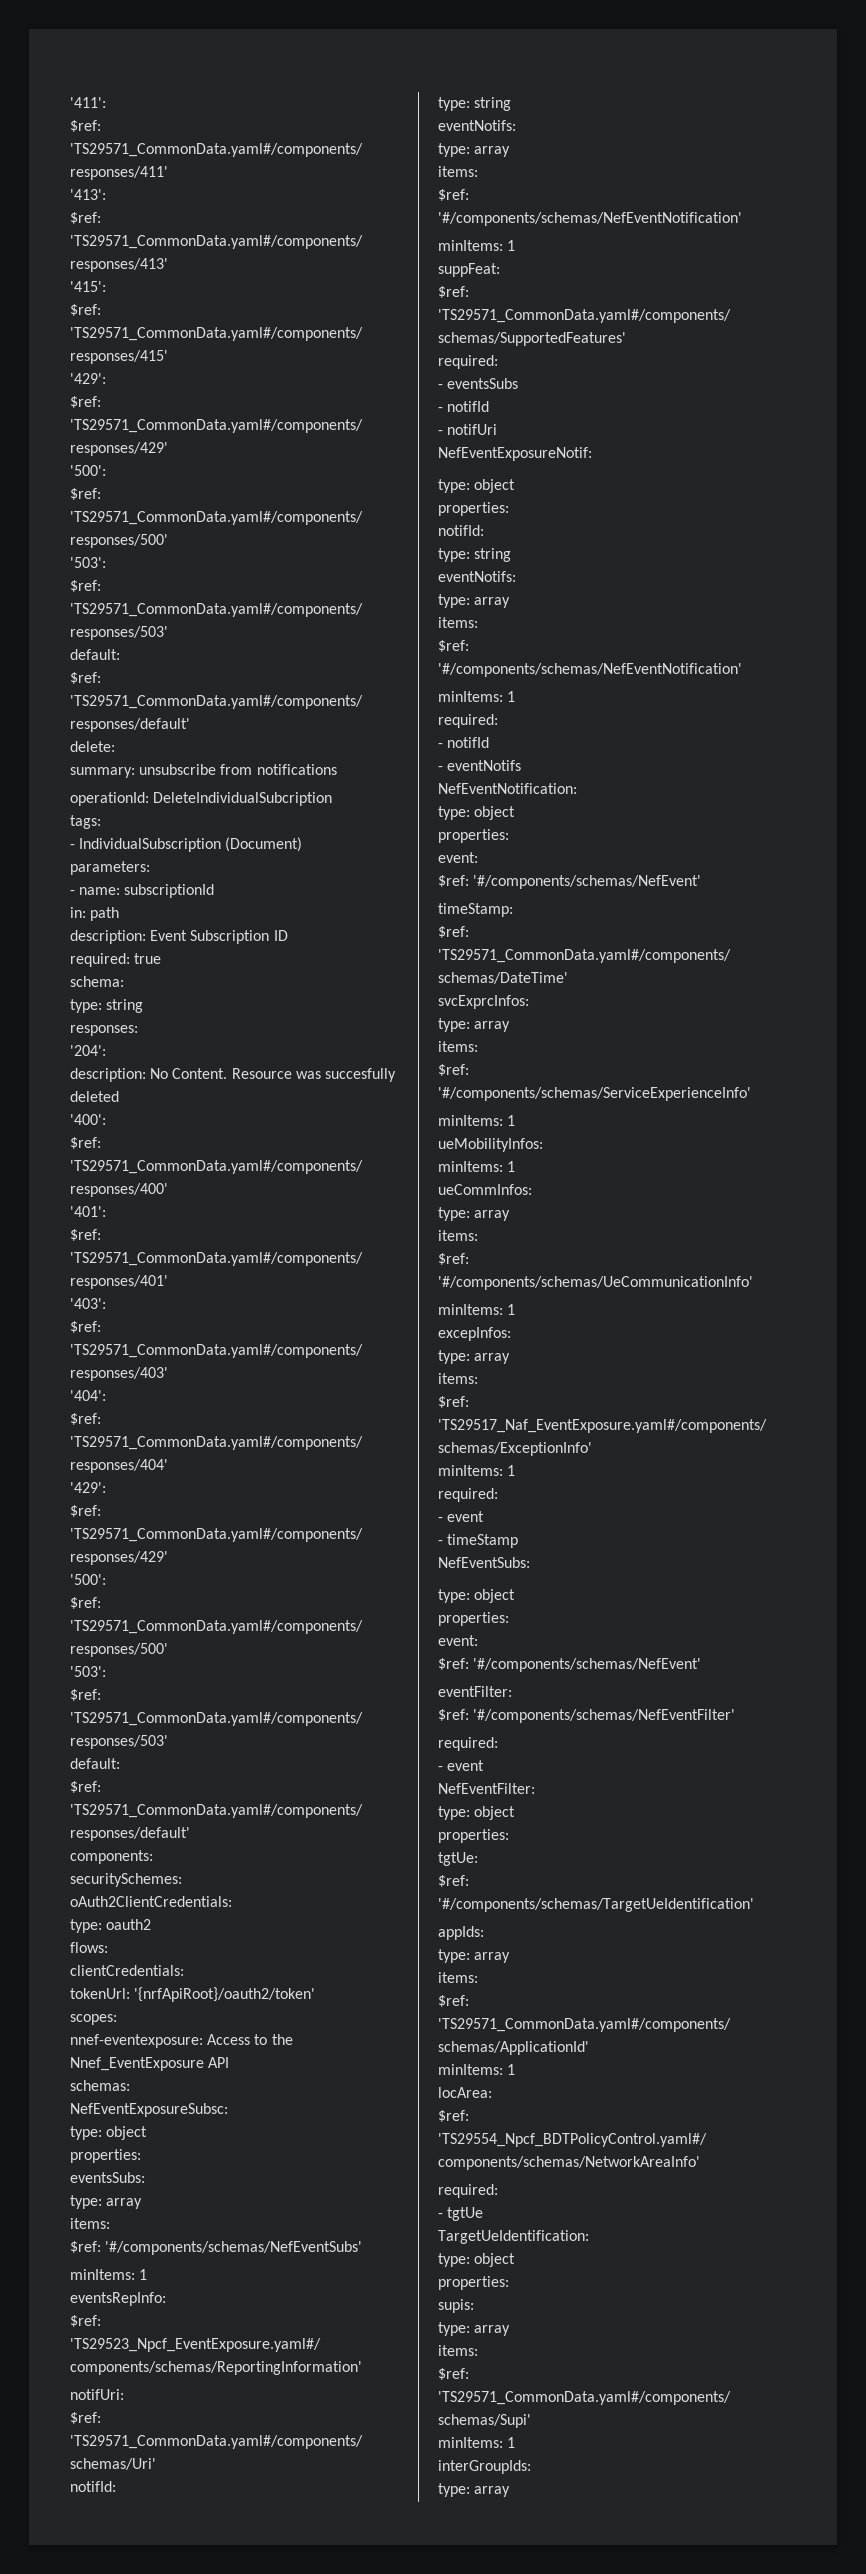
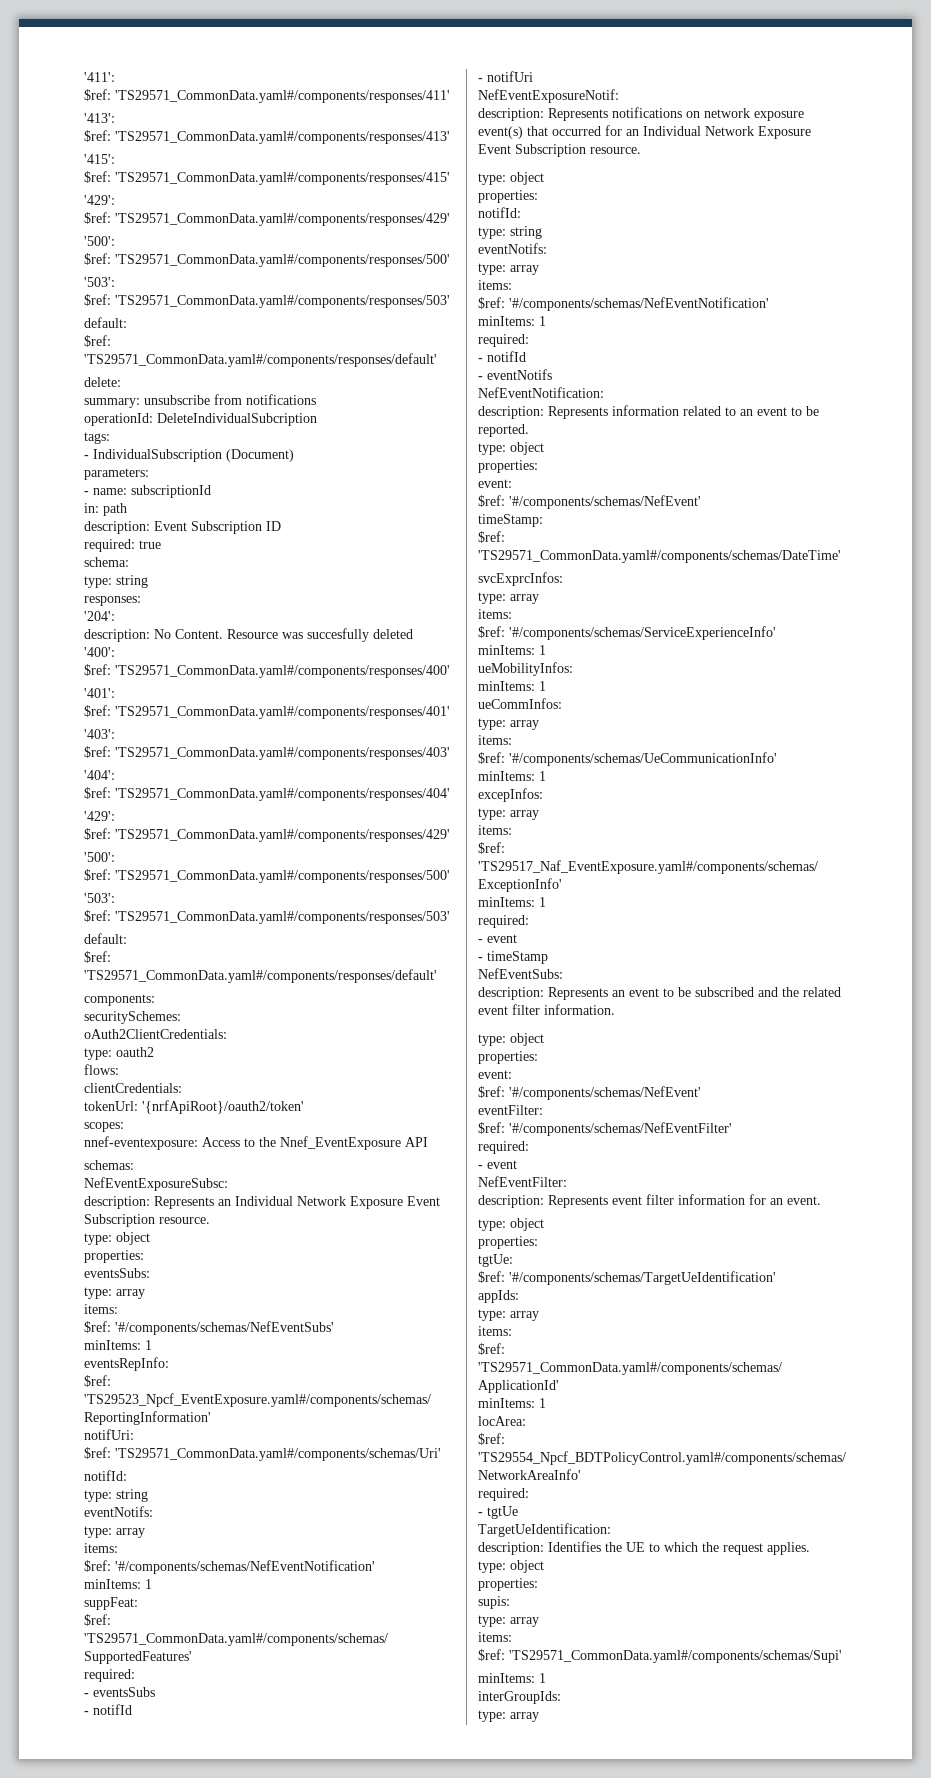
+ description: Represents an Individual Network Exposure Event Subscription resource.
+ description: Represents notifications on network exposure event(s) that occurred for an Individual Network Exposure Event Subscription resource.
+ description: Represents information related to an event to be reported.
+ description: Represents an event to be subscribed and the related event filter information.
+ description: Represents event filter information for an event.
+ description: Identifies the UE to which the request applies.

